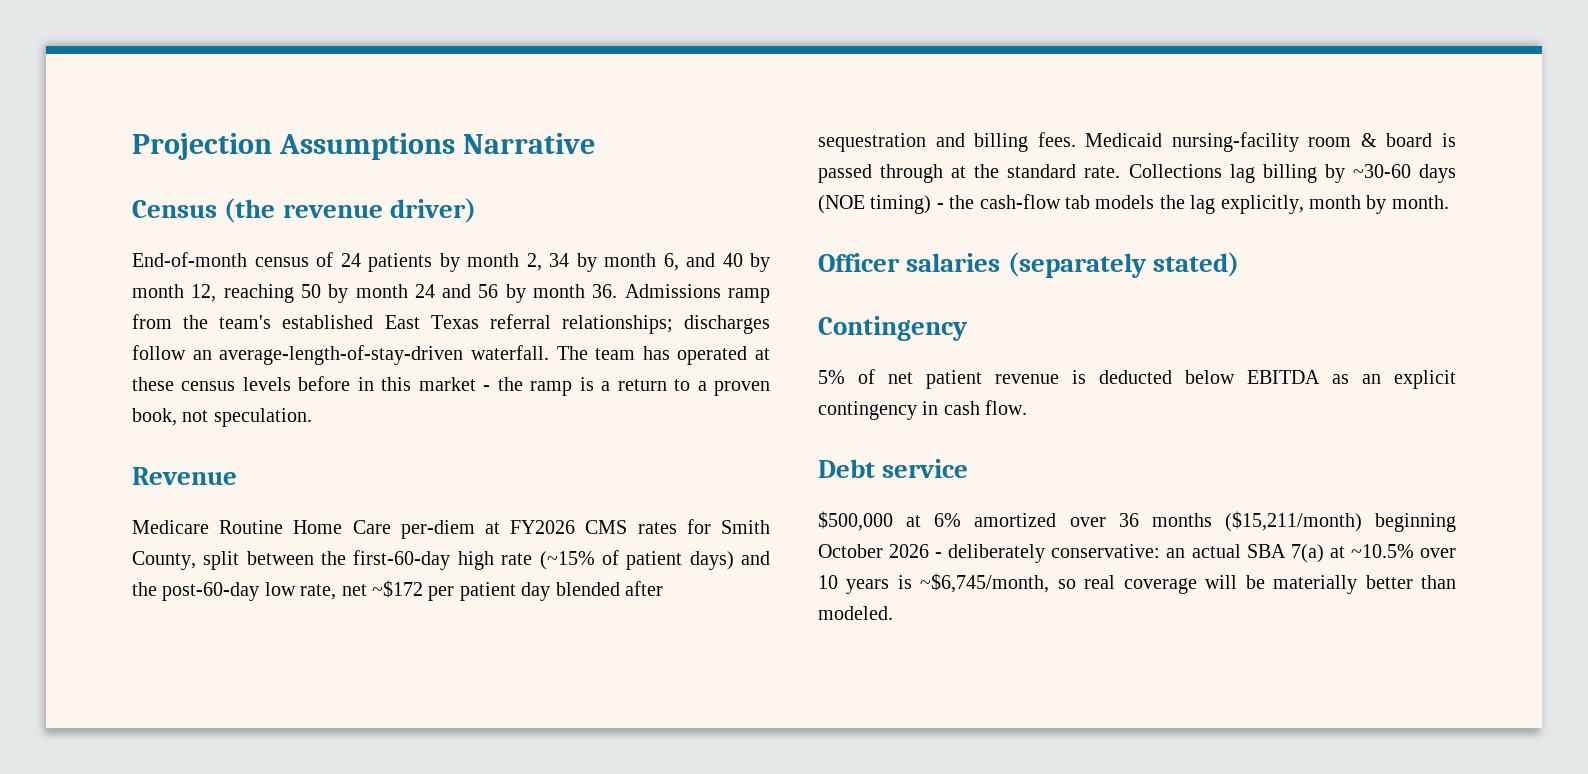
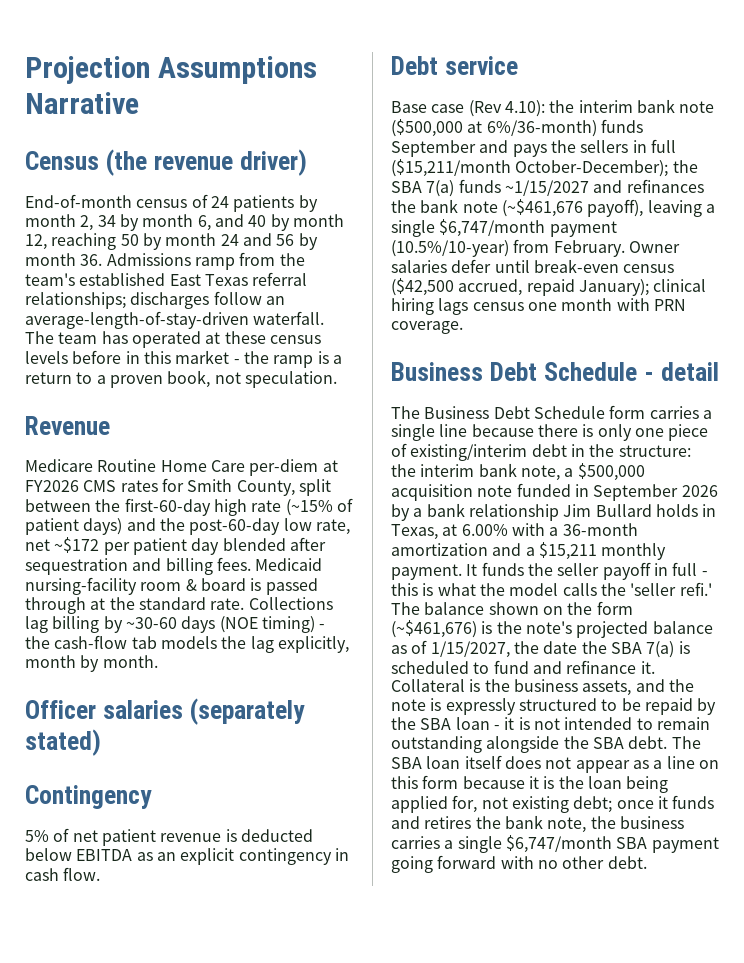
- $500,000 at 6% amortized over 36 months ($15,211/month) beginning October 2026 - deliberately conservative: an actual SBA 7(a) at ~10.5% over 10 years is ~$6,745/month, so real coverage will be materially better than modeled.
+ Base case (Rev 4.10): the interim bank note ($500,000 at 6%/36-month) funds September and pays the sellers in full ($15,211/month October-December); the SBA 7(a) funds ~1/15/2027 and refinances the bank note (~$461,676 payoff), leaving a single $6,747/month payment (10.5%/10-year) from February. Owner salaries defer until break-even census ($42,500 accrued, repaid January); clinical hiring lags census one month with PRN coverage.
+ Business Debt Schedule - detail
+ The Business Debt Schedule form carries a single line because there is only one piece of existing/interim debt in the structure: the interim bank note, a $500,000 acquisition note funded in September 2026 by a bank relationship Jim Bullard holds in Texas, at 6.00% with a 36-month amortization and a $15,211 monthly payment. It funds the seller payoff in full - this is what the model calls the 'seller refi.' The balance shown on the form (~$461,676) is the note's projected balance as of 1/15/2027, the date the SBA 7(a) is scheduled to fund and refinance it. Collateral is the business assets, and the note is expressly structured to be repaid by the SBA loan - it is not intended to remain outstanding alongside the SBA debt. The SBA loan itself does not appear as a line on this form because it is the loan being applied for, not existing debt; once it funds and retires the bank note, the business carries a single $6,747/month SBA payment going forward with no other debt.

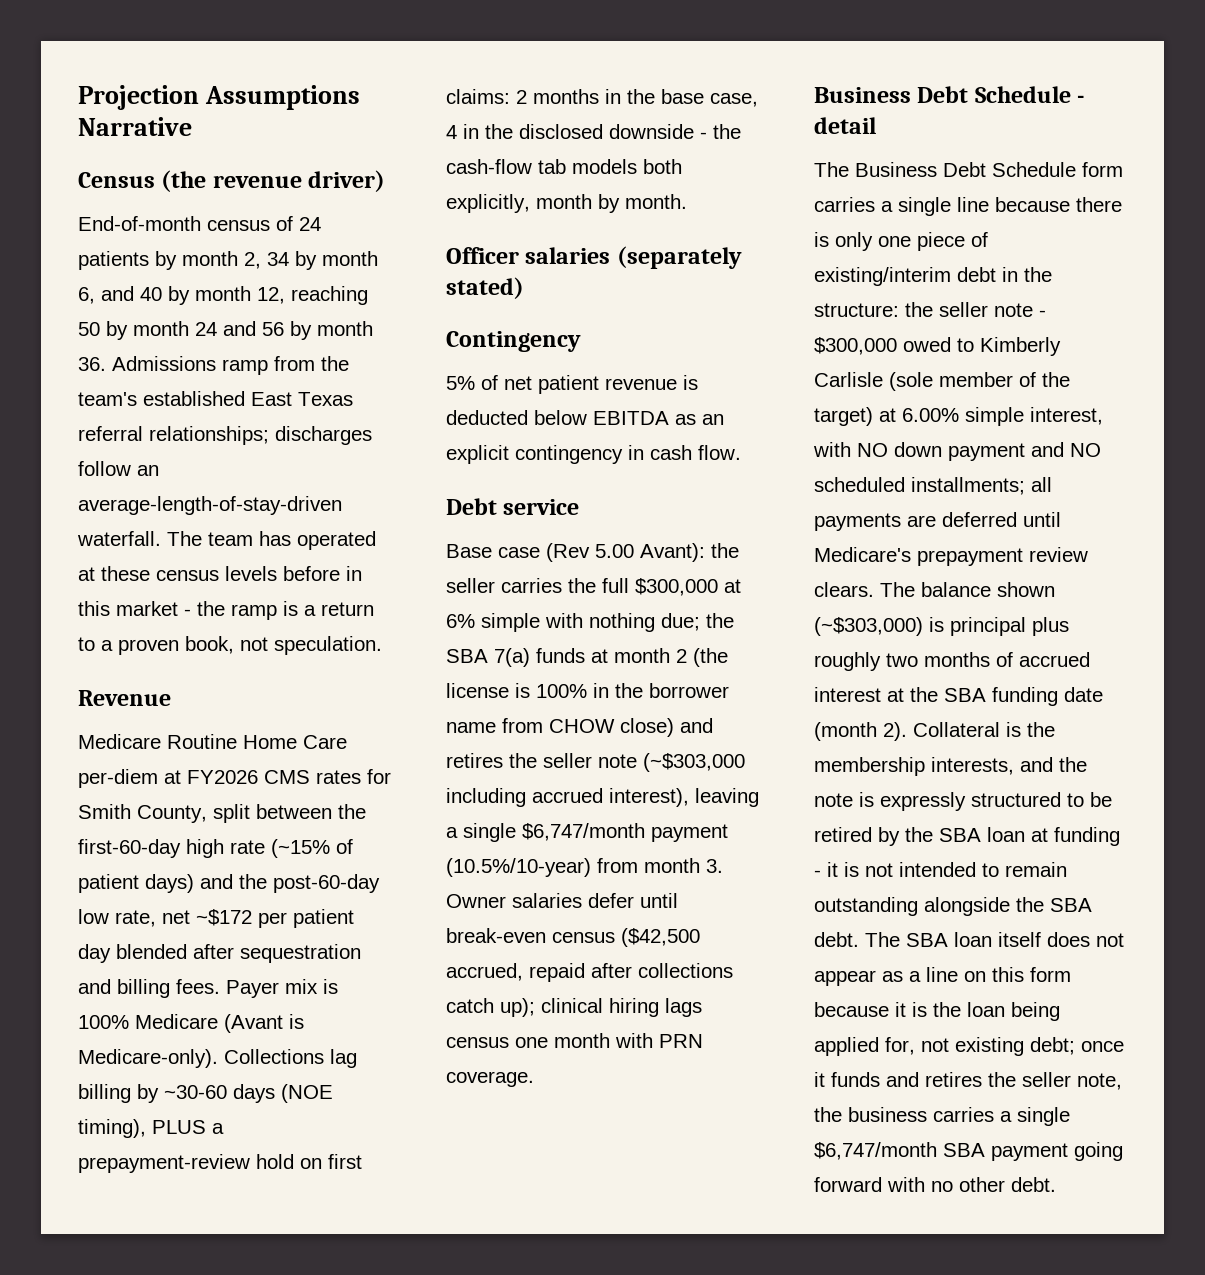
- Medicaid nursing-facility room & board is passed through at the standard rate.
+ Payer mix is 100% Medicare (Avant is Medicare-only).
- Collections lag billing by ~30-60 days (NOE timing) - the cash-flow tab models the lag explicitly, month by month.
+ Collections lag billing by ~30-60 days (NOE timing), PLUS a prepayment-review hold on first claims: 2 months in the base case, 4 in the disclosed downside - the cash-flow tab models both explicitly, month by month.
- Base case (Rev 4.10): the interim bank note ($500,000 at 6%/36-month) funds September and pays the sellers in full ($15,211/month October-December); the SBA 7(a) funds ~1/15/2027 and refinances the bank note (~$461,676 payoff), leaving a single $6,747/month payment (10.5%/10-year) from February. Owner salaries defer until break-even census ($42,500 accrued, repaid January); clinical hiring lags census one month with PRN coverage.
+ Base case (Rev 5.00 Avant): the seller carries the full $300,000 at 6% simple with nothing due; the SBA 7(a) funds at month 2 (the license is 100% in the borrower name from CHOW close) and retires the seller note (~$303,000 including accrued interest), leaving a single $6,747/month payment (10.5%/10-year) from month 3. Owner salaries defer until break-even census ($42,500 accrued, repaid after collections catch up); clinical hiring lags census one month with PRN coverage.
- The Business Debt Schedule form carries a single line because there is only one piece of existing/interim debt in the structure: the interim bank note, a $500,000 acquisition note funded in September 2026 by a bank relationship Jim Bullard holds in Texas, at 6.00% with a 36-month amortization and a $15,211 monthly payment. It funds the seller payoff in full - this is what the model calls the 'seller refi.' The balance shown on the form (~$461,676) is the note's projected balance as of 1/15/2027, the date the SBA 7(a) is scheduled to fund and refinance it.
+ The Business Debt Schedule form carries a single line because there is only one piece of existing/interim debt in the structure: the seller note - $300,000 owed to Kimberly Carlisle (sole member of the target) at 6.00% simple interest, with NO down payment and NO scheduled installments; all payments are deferred until Medicare's prepayment review clears. The balance shown (~$303,000) is principal plus roughly two months of accrued interest at the SBA funding date (month 2).
- Collateral is the business assets, and the note is expressly structured to be repaid by the SBA loan - it is not intended to remain outstanding alongside the SBA debt.
+ Collateral is the membership interests, and the note is expressly structured to be retired by the SBA loan at funding - it is not intended to remain outstanding alongside the SBA debt.
- The SBA loan itself does not appear as a line on this form because it is the loan being applied for, not existing debt; once it funds and retires the bank note, the business carries a single $6,747/month SBA payment going forward with no other debt.
+ The SBA loan itself does not appear as a line on this form because it is the loan being applied for, not existing debt; once it funds and retires the seller note, the business carries a single $6,747/month SBA payment going forward with no other debt.

